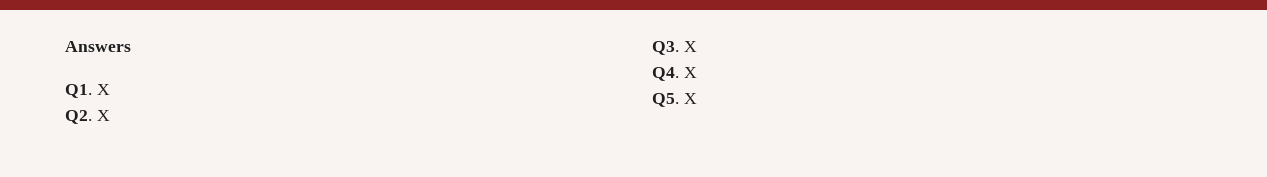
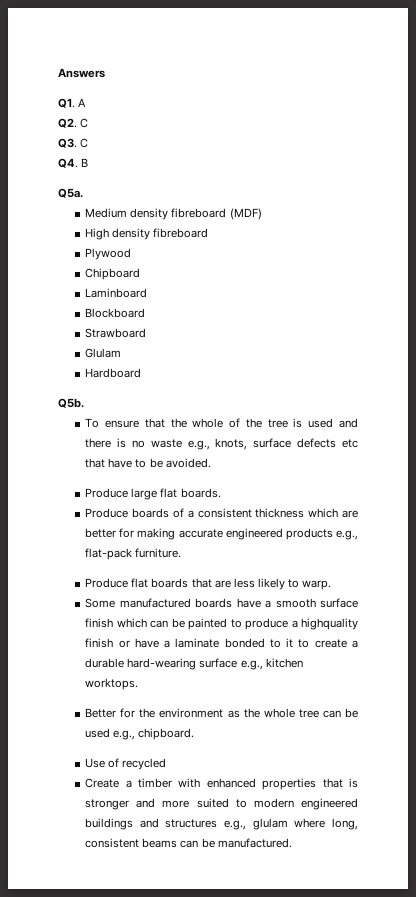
- Q1. X
+ Q1. A
- Q2. X
+ Q2. C
- Q3. X
+ Q3. C
- Q4. X
- Q5. X
+ Q4. B
+ Q5a.
+ Medium density fibreboard (MDF)
+ High density fibreboard
+ Plywood
+ Chipboard
+ Laminboard
+ Blockboard
+ Strawboard
+ Glulam
+ Hardboard
+ Q5b.
+ To ensure that the whole of the tree is used and there is no waste e.g., knots, surface defects etc that have to be avoided.
+ Produce large flat boards.
+ Produce boards of a consistent thickness which are better for making accurate engineered products e.g., flat-pack furniture.
+ Produce flat boards that are less likely to warp.
+ Some manufactured boards have a smooth surface finish which can be painted to produce a highquality finish or have a laminate bonded to it to create a durable hard-wearing surface e.g., kitchen worktops.
+ Better for the environment as the whole tree can be used e.g., chipboard.
+ Use of recycled
+ Create a timber with enhanced properties that is stronger and more suited to modern engineered buildings and structures e.g., glulam where long, consistent beams can be manufactured.

